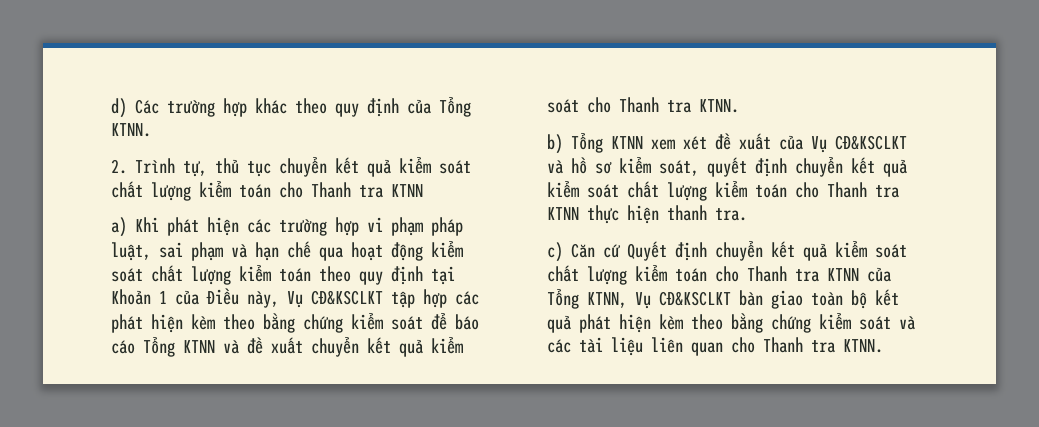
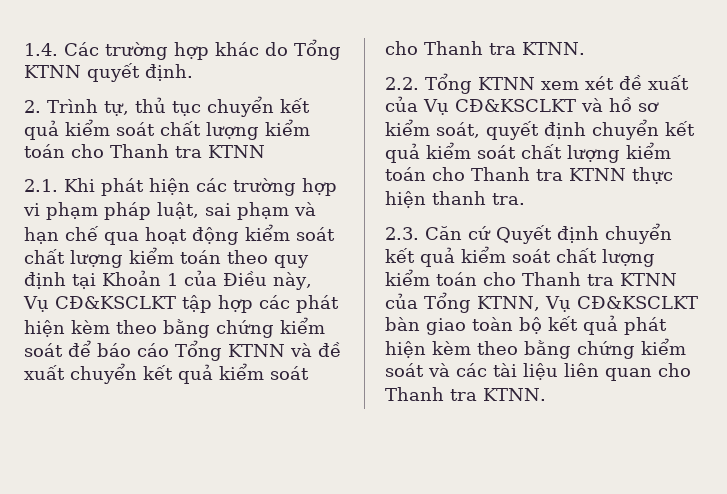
- d) Các trường hợp khác theo quy định của Tổng KTNN.
+ 1.4. Các trường hợp khác do Tổng KTNN quyết định.
- a) Khi phát hiện các trường hợp vi phạm pháp luật, sai phạm và hạn chế qua hoạt động kiểm soát chất lượng kiểm toán theo quy định tại Khoản 1 của Điều này, Vụ CĐ&KSCLKT tập hợp các phát hiện kèm theo bằng chứng kiểm soát để báo cáo Tổng KTNN và đề xuất chuyển kết quả kiểm soát cho Thanh tra KTNN.
+ 2.1. Khi phát hiện các trường hợp vi phạm pháp luật, sai phạm và hạn chế qua hoạt động kiểm soát chất lượng kiểm toán theo quy định tại Khoản 1 của Điều này, Vụ CĐ&KSCLKT tập hợp các phát hiện kèm theo bằng chứng kiểm soát để báo cáo Tổng KTNN và đề xuất chuyển kết quả kiểm soát cho Thanh tra KTNN.
- b) Tổng KTNN xem xét đề xuất của Vụ CĐ&KSCLKT và hồ sơ kiểm soát, quyết định chuyển kết quả kiểm soát chất lượng kiểm toán cho Thanh tra KTNN thực hiện thanh tra.
+ 2.2. Tổng KTNN xem xét đề xuất của Vụ CĐ&KSCLKT và hồ sơ kiểm soát, quyết định chuyển kết quả kiểm soát chất lượng kiểm toán cho Thanh tra KTNN thực hiện thanh tra.
- c) Căn cứ Quyết định chuyển kết quả kiểm soát chất lượng kiểm toán cho Thanh tra KTNN của Tổng KTNN, Vụ CĐ&KSCLKT bàn giao toàn bộ kết quả phát hiện kèm theo bằng chứng kiểm soát và các tài liệu liên quan cho Thanh tra KTNN.
+ 2.3. Căn cứ Quyết định chuyển kết quả kiểm soát chất lượng kiểm toán cho Thanh tra KTNN của Tổng KTNN, Vụ CĐ&KSCLKT bàn giao toàn bộ kết quả phát hiện kèm theo bằng chứng kiểm soát và các tài liệu liên quan cho Thanh tra KTNN.

